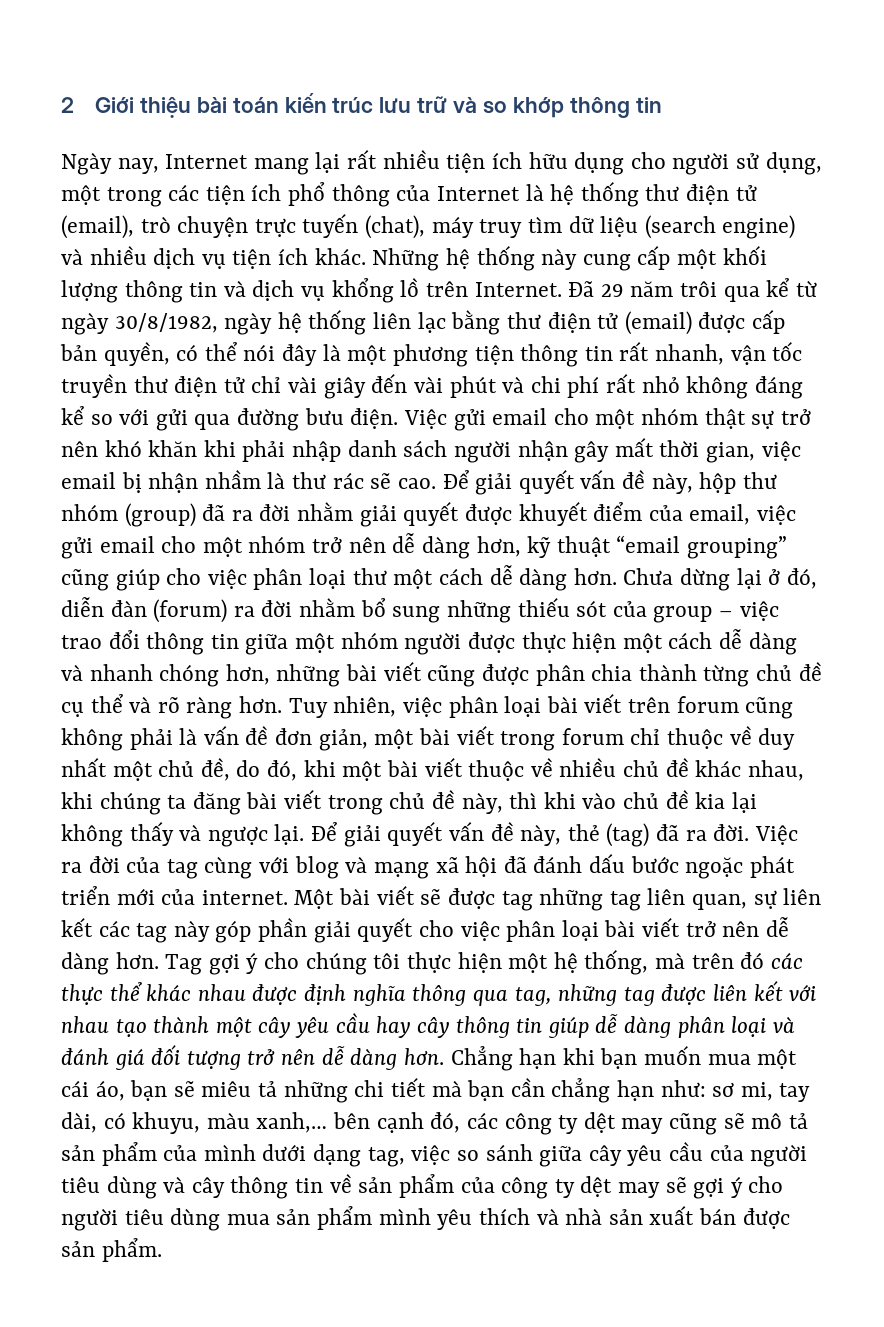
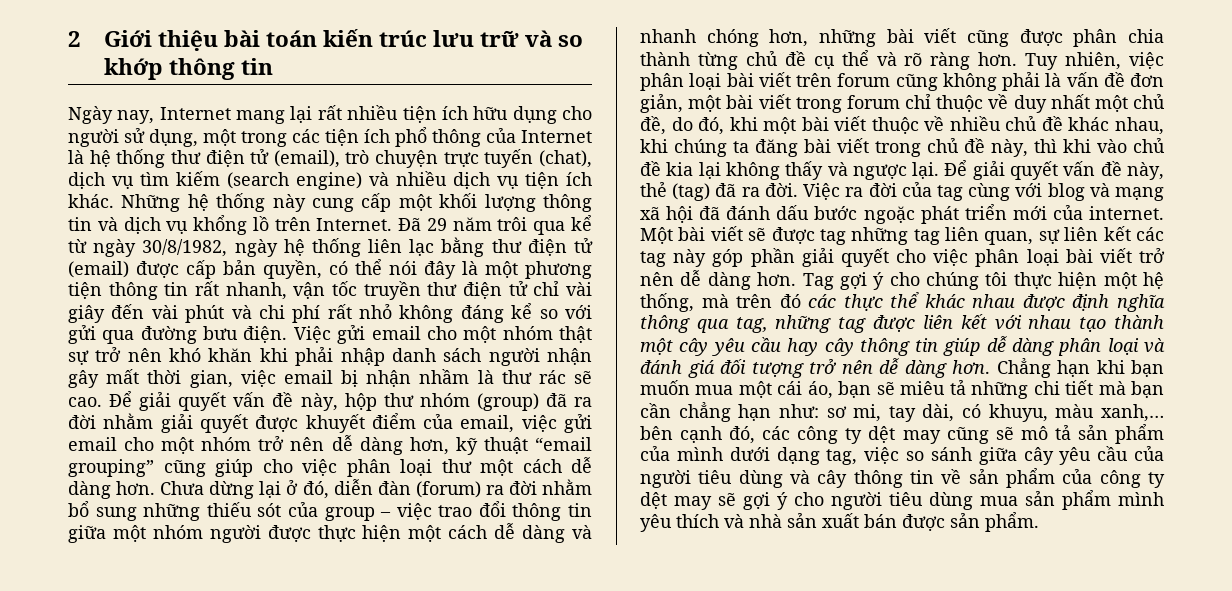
- Ngày nay, Internet mang lại rất nhiều tiện ích hữu dụng cho người sử dụng, một trong các tiện ích phổ thông của Internet là hệ thống thư điện tử (email), trò chuyện trực tuyến (chat), máy truy tìm dữ liệu (search engine) và nhiều dịch vụ tiện ích khác.
+ Ngày nay, Internet mang lại rất nhiều tiện ích hữu dụng cho người sử dụng, một trong các tiện ích phổ thông của Internet là hệ thống thư điện tử (email), trò chuyện trực tuyến (chat), dịch vụ tìm kiếm (search engine) và nhiều dịch vụ tiện ích khác.

